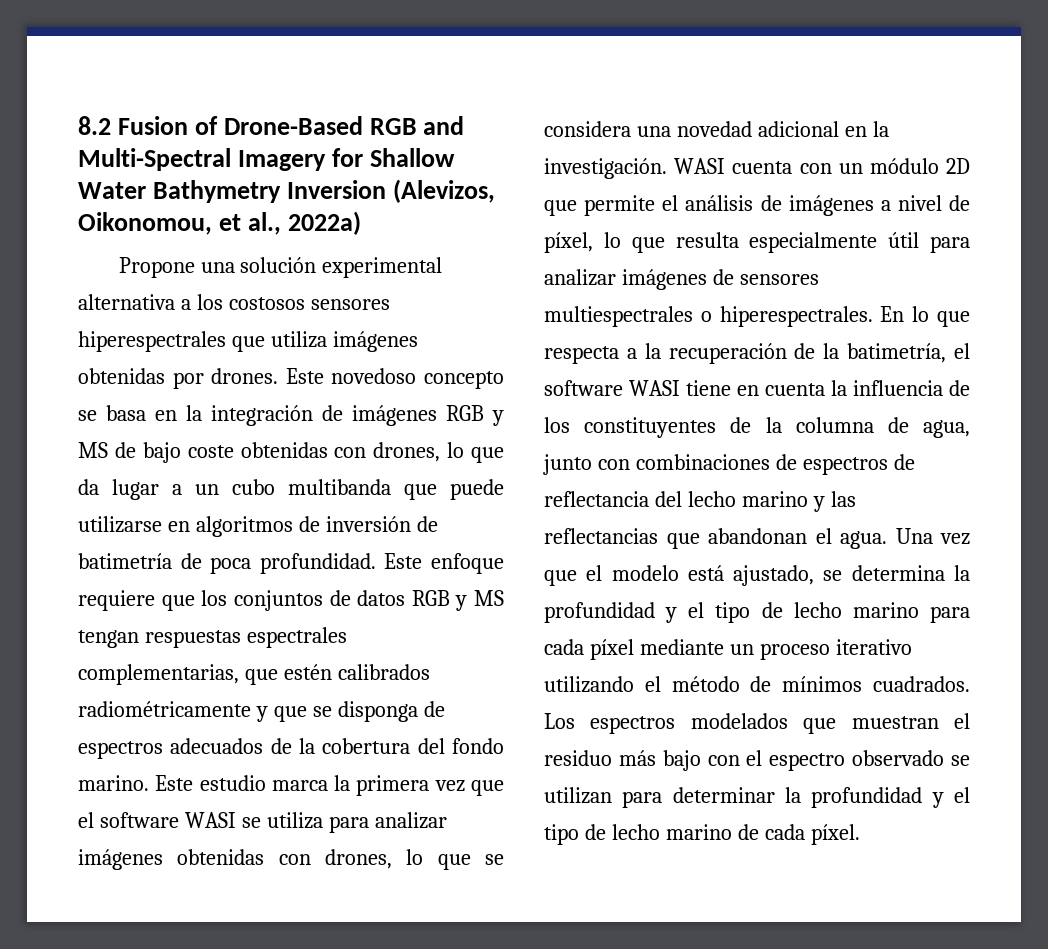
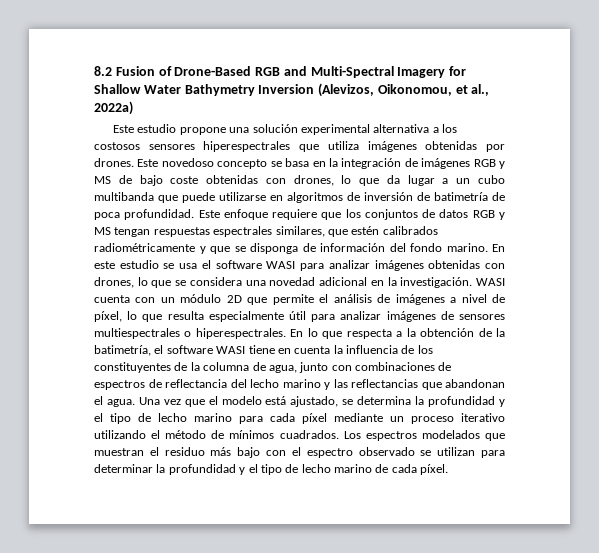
- Propone una solución experimental alternativa a los costosos sensores hiperespectrales que utiliza imágenes obtenidas por drones.
+ Este estudio propone una solución experimental alternativa a los costosos sensores hiperespectrales que utiliza imágenes obtenidas por drones.
- Este enfoque requiere que los conjuntos de datos RGB y MS tengan respuestas espectrales complementarias, que estén calibrados radiométricamente y que se disponga de espectros adecuados de la cobertura del fondo marino. Este estudio marca la primera vez que el software WASI se utiliza para analizar imágenes obtenidas con drones, lo que se considera una novedad adicional en la investigación.
+ Este enfoque requiere que los conjuntos de datos RGB y MS tengan respuestas espectrales similares, que estén calibrados radiométricamente y que se disponga de información del fondo marino. En este estudio se usa el software WASI para analizar imágenes obtenidas con drones, lo que se considera una novedad adicional en la investigación.
- En lo que respecta a la recuperación de la batimetría, el software WASI tiene en cuenta la influencia de los constituyentes de la columna de agua, junto con combinaciones de espectros de reflectancia del lecho marino y las reflectancias que abandonan el agua.
+ En lo que respecta a la obtención de la batimetría, el software WASI tiene en cuenta la influencia de los constituyentes de la columna de agua, junto con combinaciones de espectros de reflectancia del lecho marino y las reflectancias que abandonan el agua.

